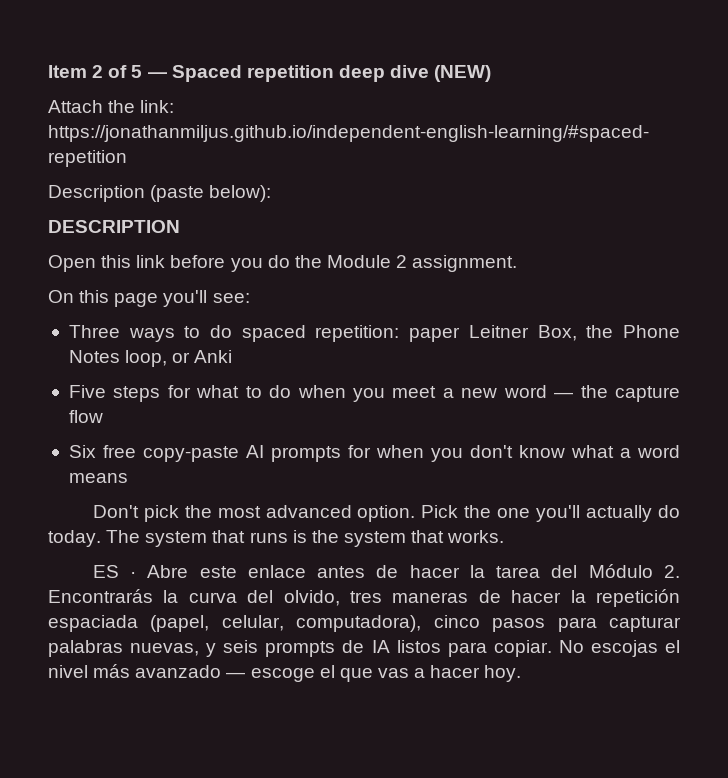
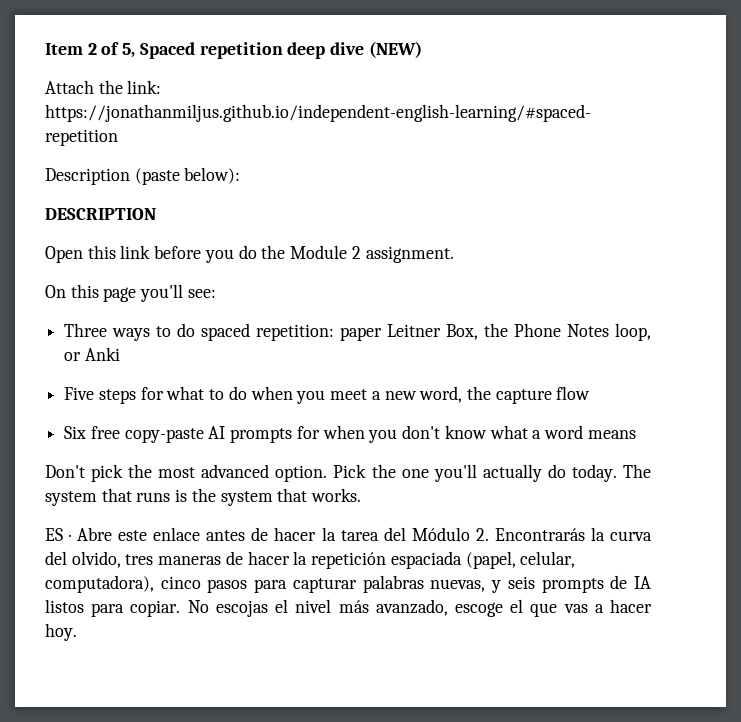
- Item 2 of 5 — Spaced repetition deep dive (NEW)
+ Item 2 of 5, Spaced repetition deep dive (NEW)
- Five steps for what to do when you meet a new word — the capture flow
+ Five steps for what to do when you meet a new word, the capture flow
- No escojas el nivel más avanzado — escoge el que vas a hacer hoy.
+ No escojas el nivel más avanzado, escoge el que vas a hacer hoy.

